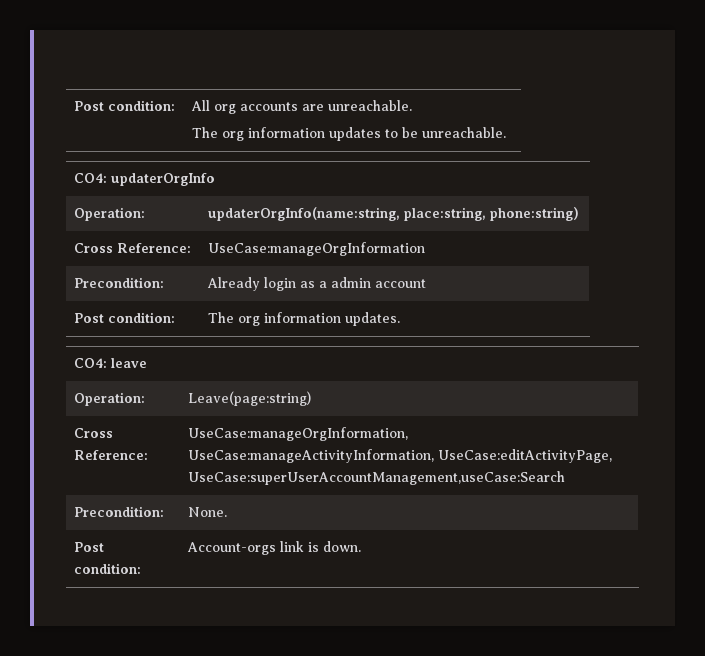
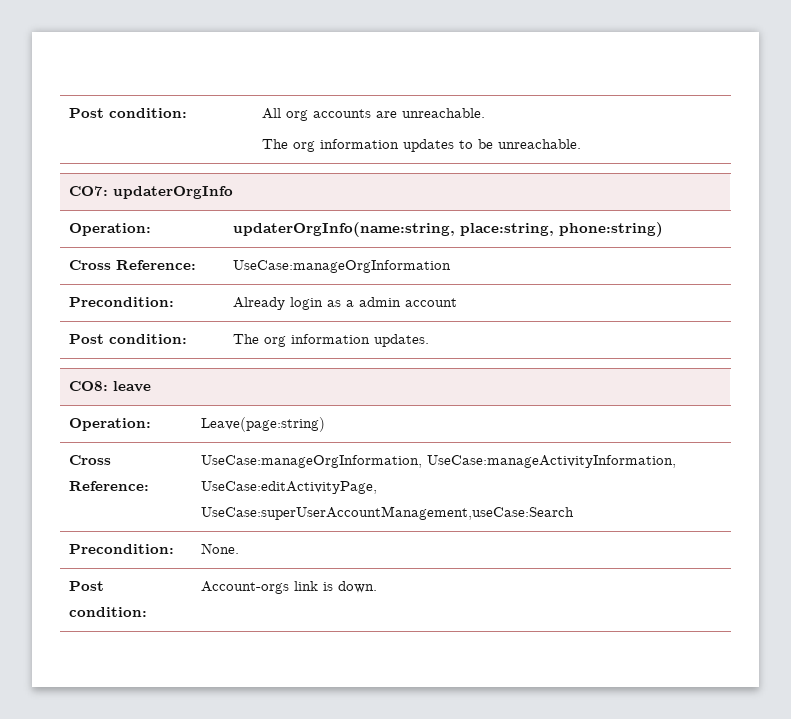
- CO4: updaterOrgInfo
+ CO7: updaterOrgInfo
- CO4: leave
+ CO8: leave

